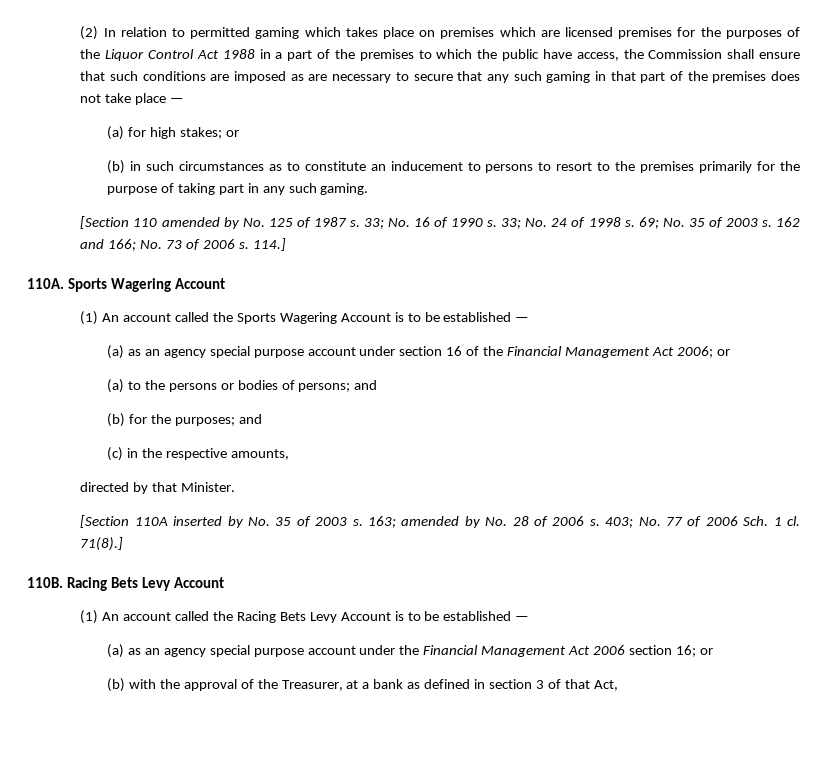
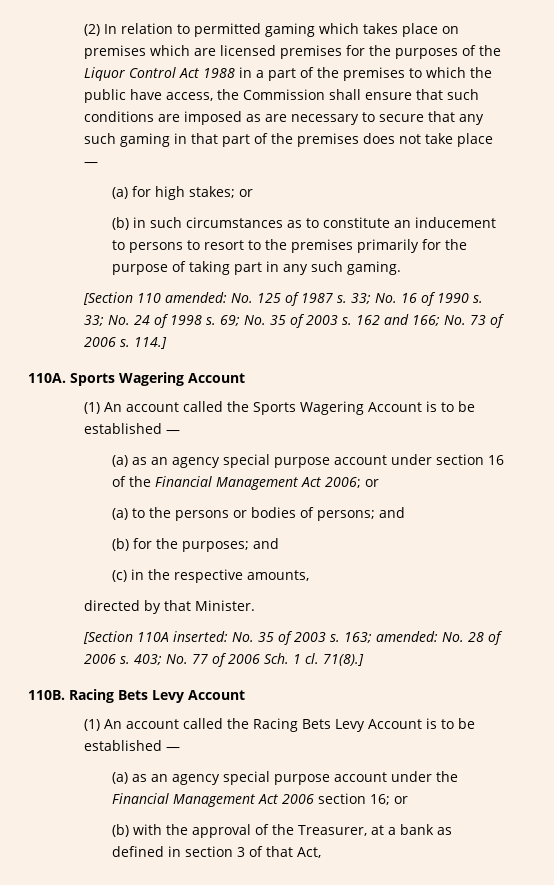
- [Section 110 amended by No. 125 of 1987 s.
+ [Section 110 amended: No. 125 of 1987 s.
- [Section 110A inserted by No. 35 of 2003 s.
+ [Section 110A inserted: No. 35 of 2003 s.
- 163; amended by No. 28 of 2006 s.
+ 163; amended: No. 28 of 2006 s.

